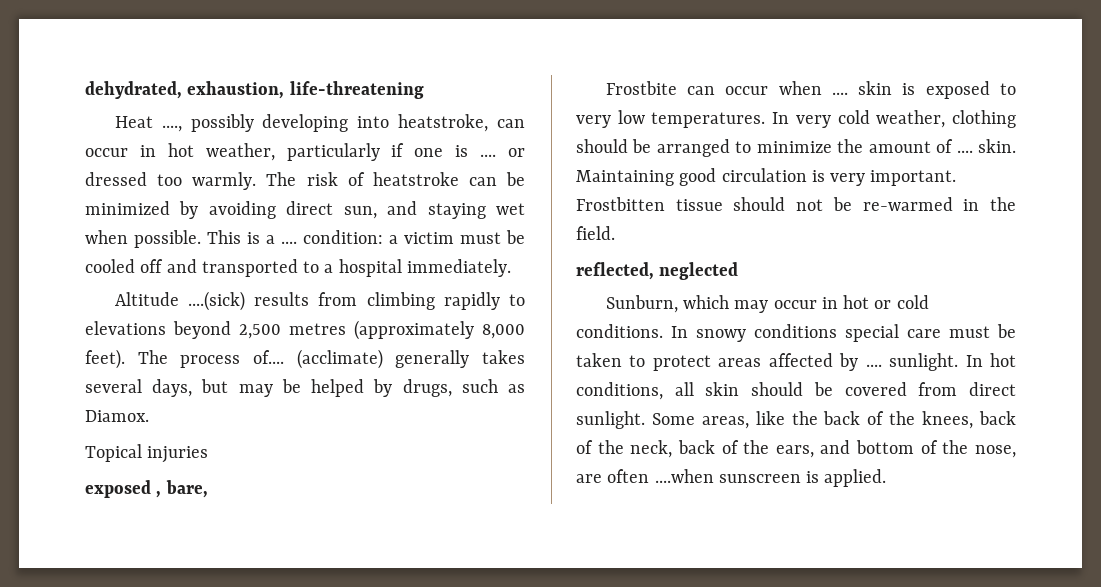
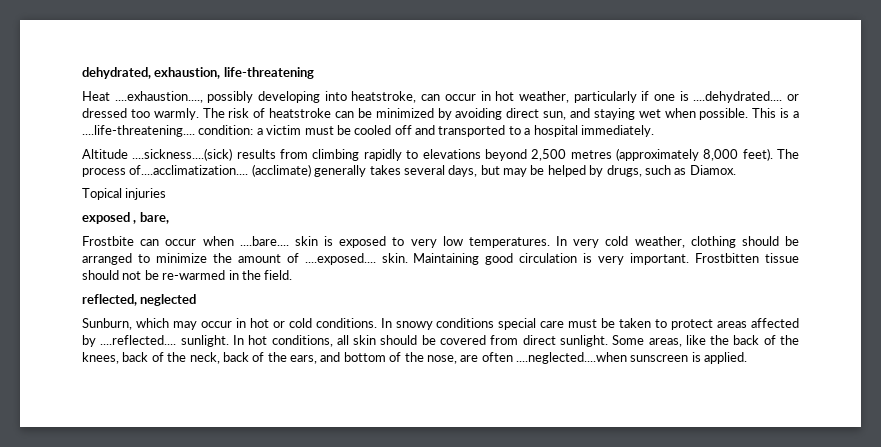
- Heat ...., possibly developing into heatstroke, can occur in hot weather, particularly if one is .... or dressed too warmly.
+ Heat ....exhaustion...., possibly developing into heatstroke, can occur in hot weather, particularly if one is ....dehydrated.... or dressed too warmly.
- This is a .... condition: a victim must be cooled off and transported to a hospital immediately.
+ This is a ....life-threatening.... condition: a victim must be cooled off and transported to a hospital immediately.
- Altitude ....(sick) results from climbing rapidly to elevations beyond 2,500 metres (approximately 8,000 feet).
+ Altitude ....sickness....(sick) results from climbing rapidly to elevations beyond 2,500 metres (approximately 8,000 feet).
- The process of....
+ The process of....acclimatization....
- Frostbite can occur when .... skin is exposed to very low temperatures.
+ Frostbite can occur when ....bare.... skin is exposed to very low temperatures.
- In very cold weather, clothing should be arranged to minimize the amount of .... skin.
+ In very cold weather, clothing should be arranged to minimize the amount of ....exposed.... skin.
- In snowy conditions special care must be taken to protect areas affected by .... sunlight.
+ In snowy conditions special care must be taken to protect areas affected by ....reflected.... sunlight.
- Some areas, like the back of the knees, back of the neck, back of the ears, and bottom of the nose, are often ....when sunscreen is applied.
+ Some areas, like the back of the knees, back of the neck, back of the ears, and bottom of the nose, are often ....neglected....when sunscreen is applied.

